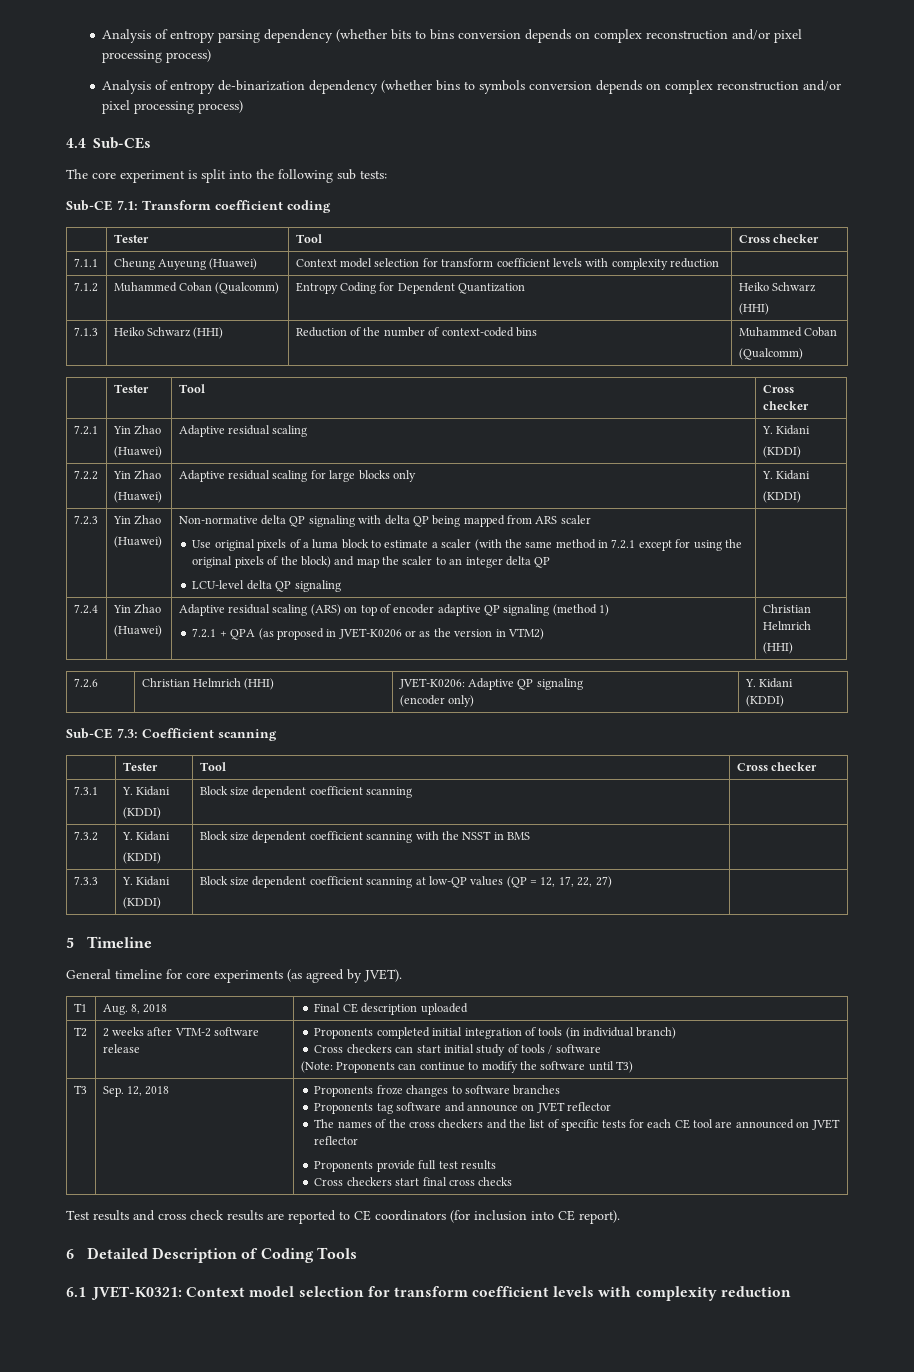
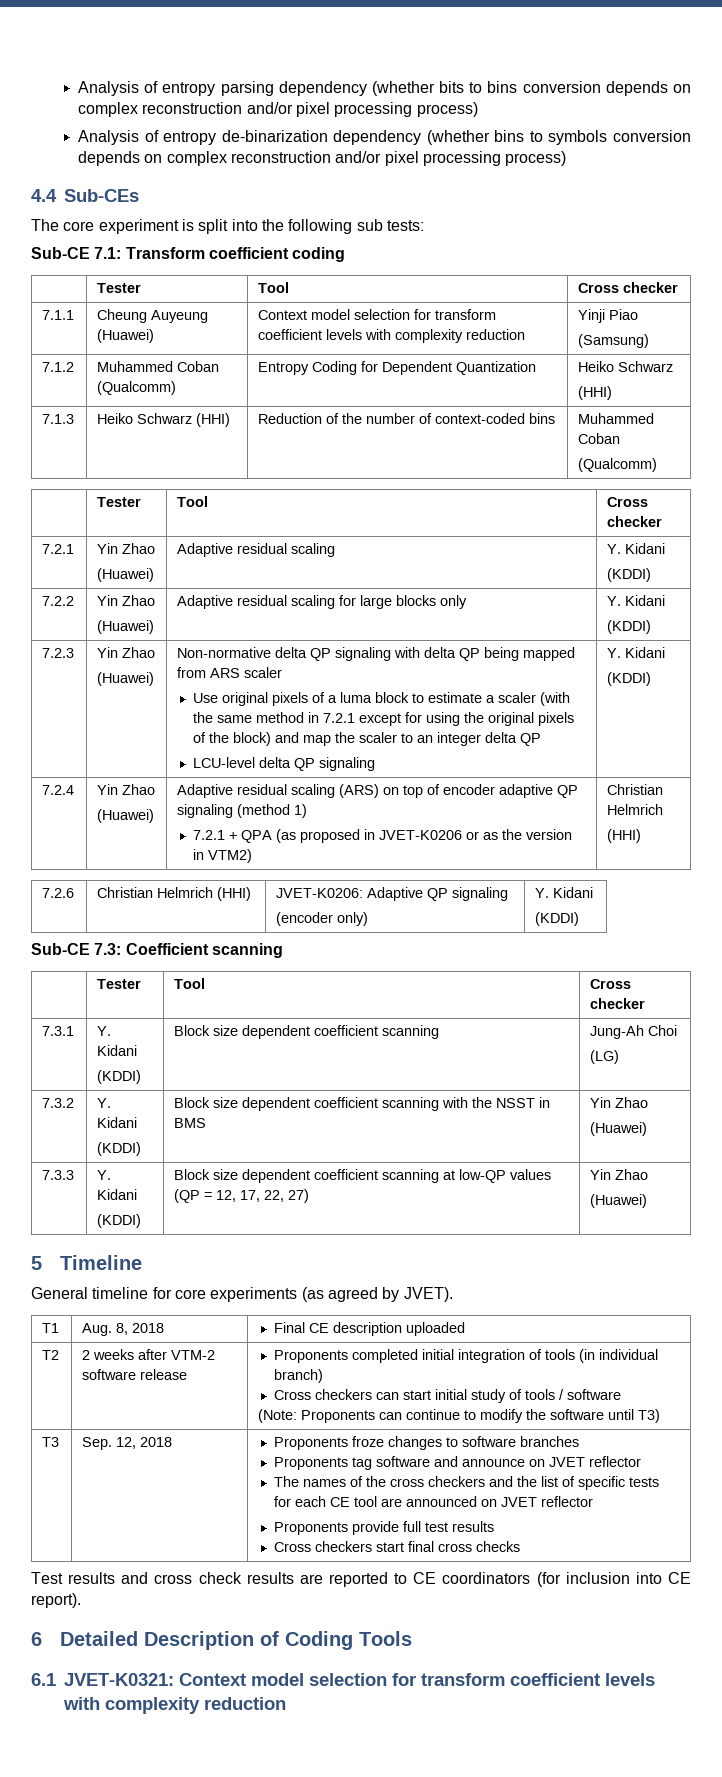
- 7.1.1 | Cheung Auyeung (Huawei) | Context model selection for transform coefficient levels with complexity reduction |
+ 7.1.1 | Cheung Auyeung (Huawei) | Context model selection for transform coefficient levels with complexity reduction | Yinji Piao
+ (Samsung)
- LCU-level delta QP signaling
+ LCU-level delta QP signaling | Y. Kidani
+ (KDDI)
  7.3.1 | Y. Kidani
- (KDDI) | Block size dependent coefficient scanning |
+ (KDDI) | Block size dependent coefficient scanning | Jung-Ah Choi
+ (LG)
  7.3.2 | Y. Kidani
- (KDDI) | Block size dependent coefficient scanning with the NSST in BMS |
+ (KDDI) | Block size dependent coefficient scanning with the NSST in BMS | Yin Zhao
+ (Huawei)
  7.3.3 | Y. Kidani
- (KDDI) | Block size dependent coefficient scanning at low-QP values (QP = 12, 17, 22, 27) |
+ (KDDI) | Block size dependent coefficient scanning at low-QP values (QP = 12, 17, 22, 27) | Yin Zhao
+ (Huawei)

